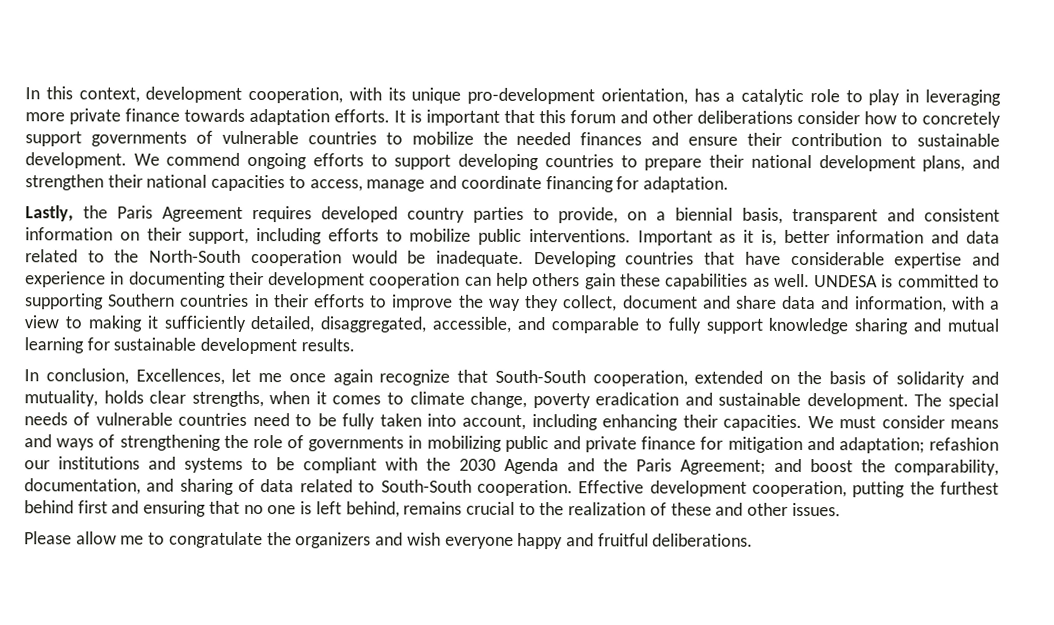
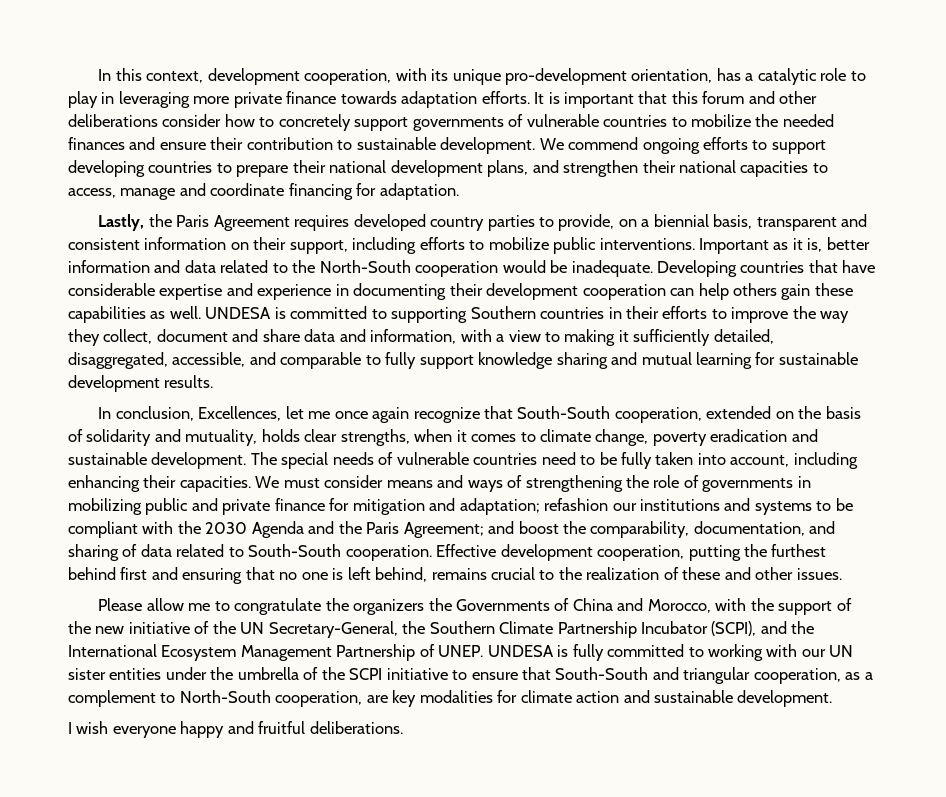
- Please allow me to congratulate the organizers and wish everyone happy and fruitful deliberations.
+ Please allow me to congratulate the organizers the Governments of China and Morocco, with the support of the new initiative of the UN Secretary-General, the Southern Climate Partnership Incubator (SCPI), and the International Ecosystem Management Partnership of UNEP. UNDESA is fully committed to working with our UN sister entities under the umbrella of the SCPI initiative to ensure that South-South and triangular cooperation, as a complement to North-South cooperation, are key modalities for climate action and sustainable development.
+ I wish everyone happy and fruitful deliberations.

